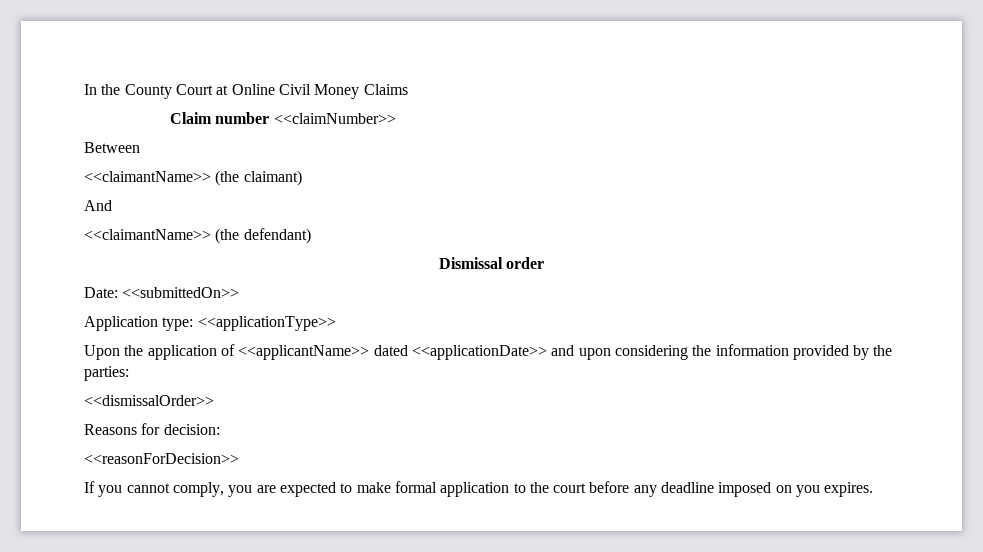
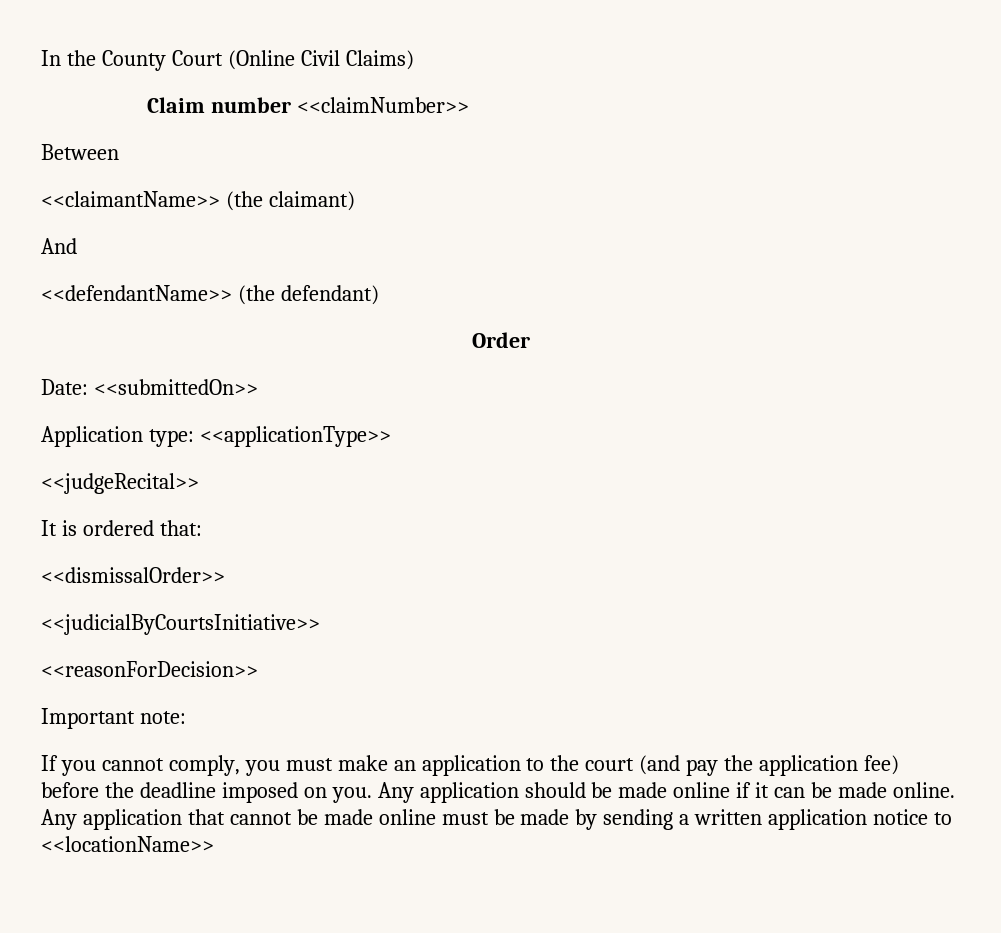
- In the County Court at Online Civil Money Claims
+ In the County Court (Online Civil Claims)
- <<claimantName>> (the defendant)
+ <<defendantName>> (the defendant)
- Dismissal order
+ Order
- Upon the application of <<applicantName>> dated <<applicationDate>> and upon considering the information provided by the parties:
+ <<judgeRecital>>
+ It is ordered that:
  <<dismissalOrder>>
- Reasons for decision:
+ <<judicialByCourtsInitiative>>
+ Important note:
- If you cannot comply, you are expected to make formal application to the court before any deadline imposed on you expires.
+ If you cannot comply, you must make an application to the court (and pay the application fee) before the deadline imposed on you. Any application should be made online if it can be made online. Any application that cannot be made online must be made by sending a written application notice to <<locationName>>

